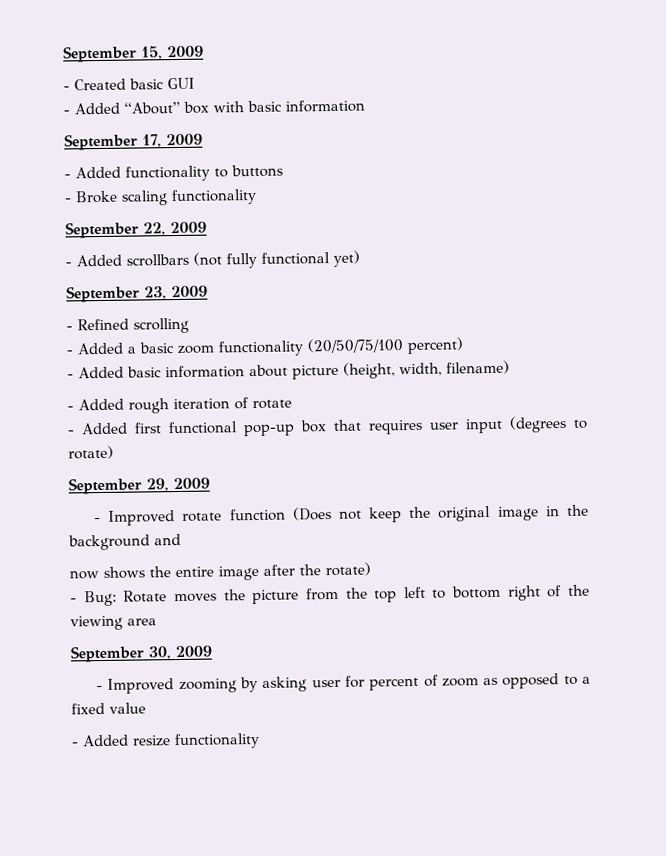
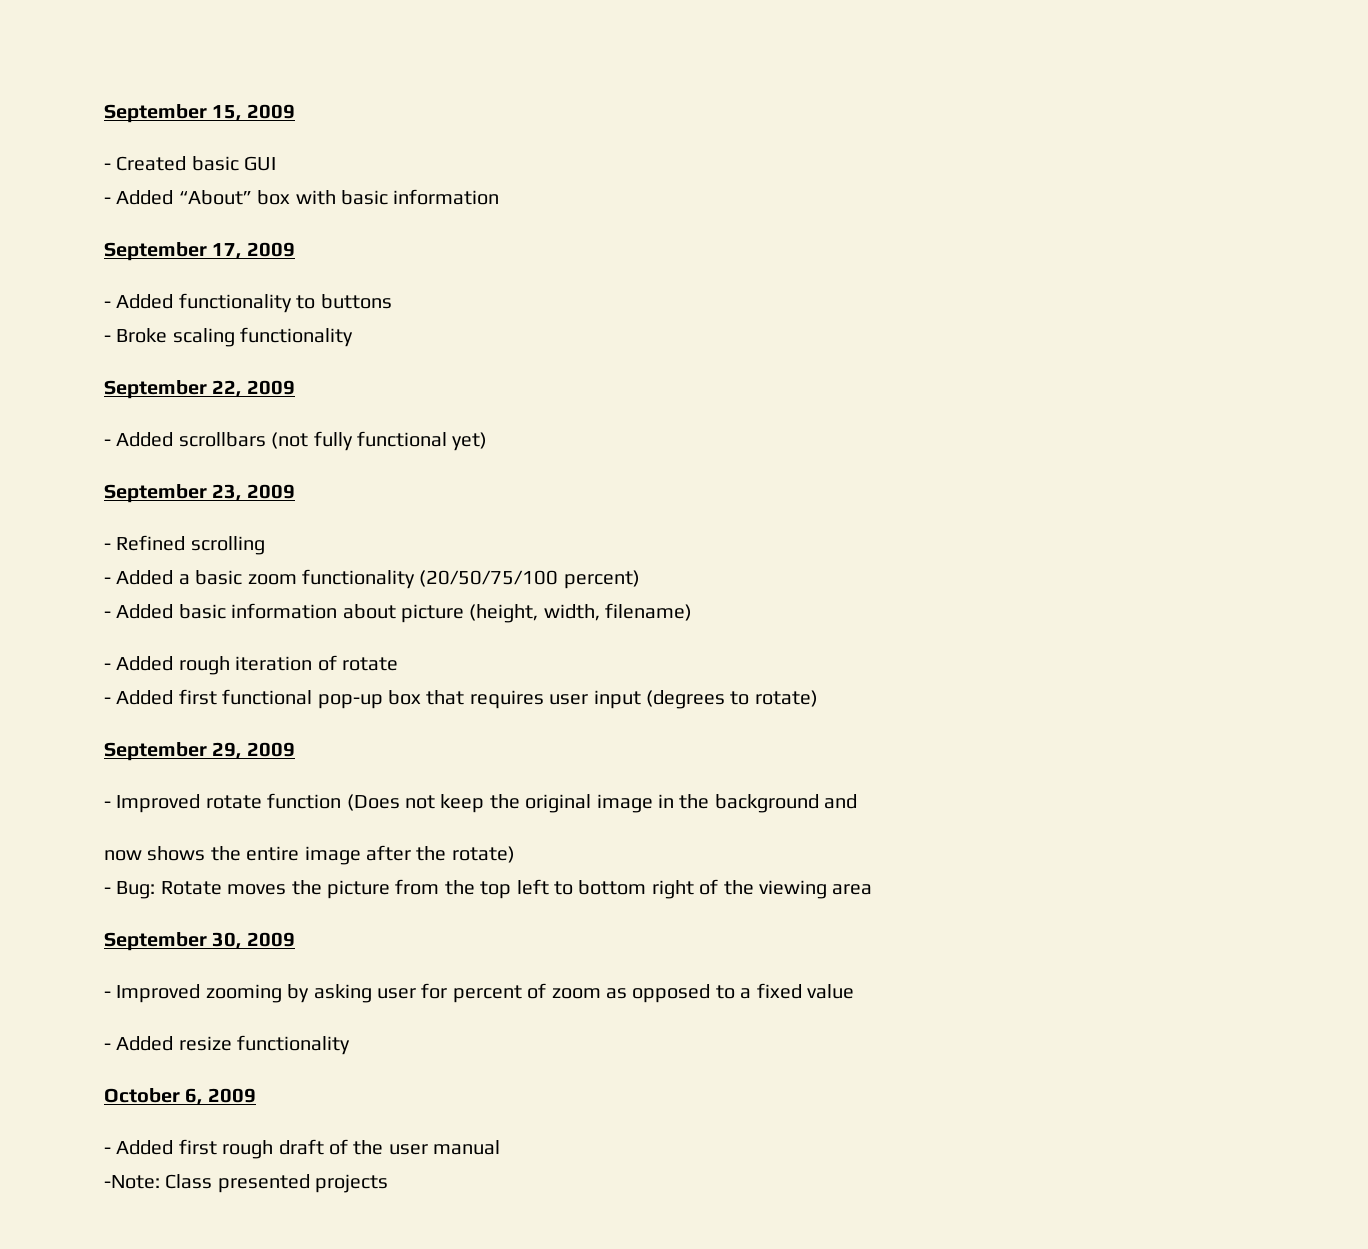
+ October 6, 2009
+ - Added first rough draft of the user manual
+ -Note: Class presented projects

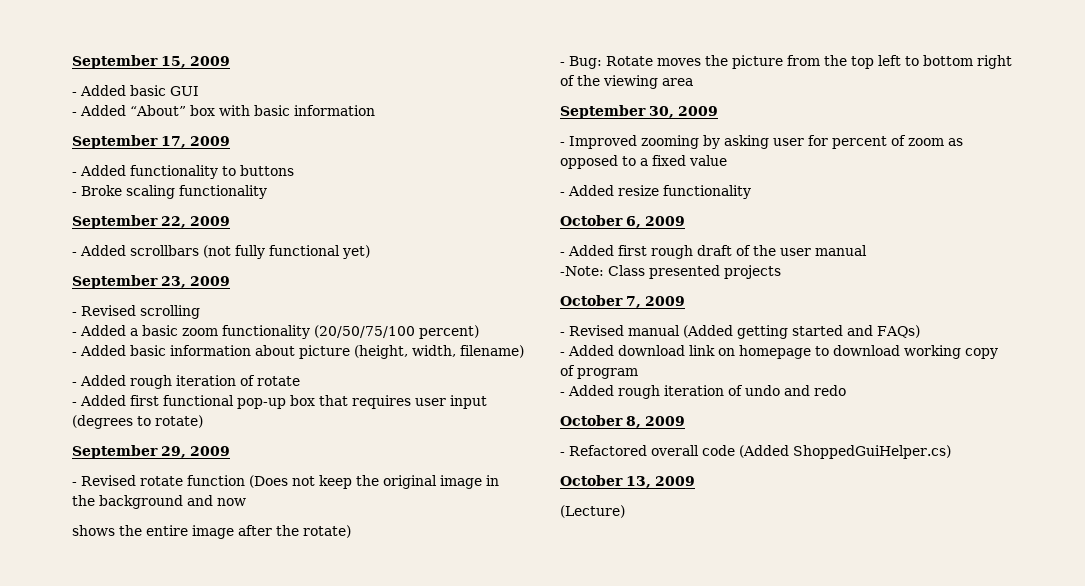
- - Created basic GUI
+ - Added basic GUI
- - Refined scrolling
+ - Revised scrolling
- - Improved rotate function (Does not keep the original image in the background and
- now shows the entire image after the rotate)
+ - Revised rotate function (Does not keep the original image in the background and now
+ shows the entire image after the rotate)
+ October 7, 2009
+ - Revised manual (Added getting started and FAQs)
+ - Added download link on homepage to download working copy of program
+ - Added rough iteration of undo and redo
+ October 8, 2009
+ - Refactored overall code (Added ShoppedGuiHelper.cs)
+ October 13, 2009
+ (Lecture)

